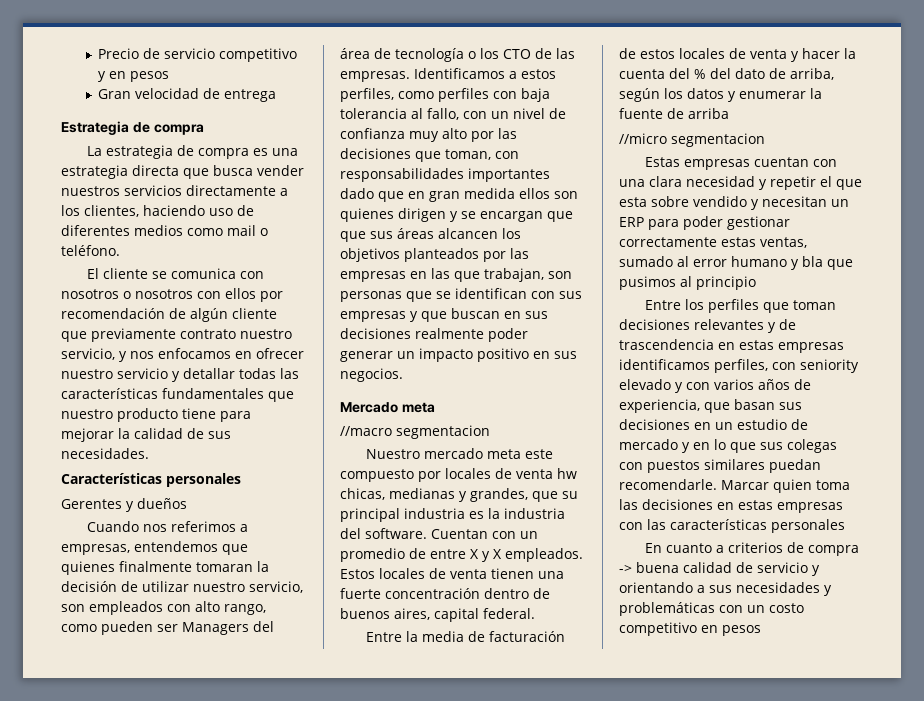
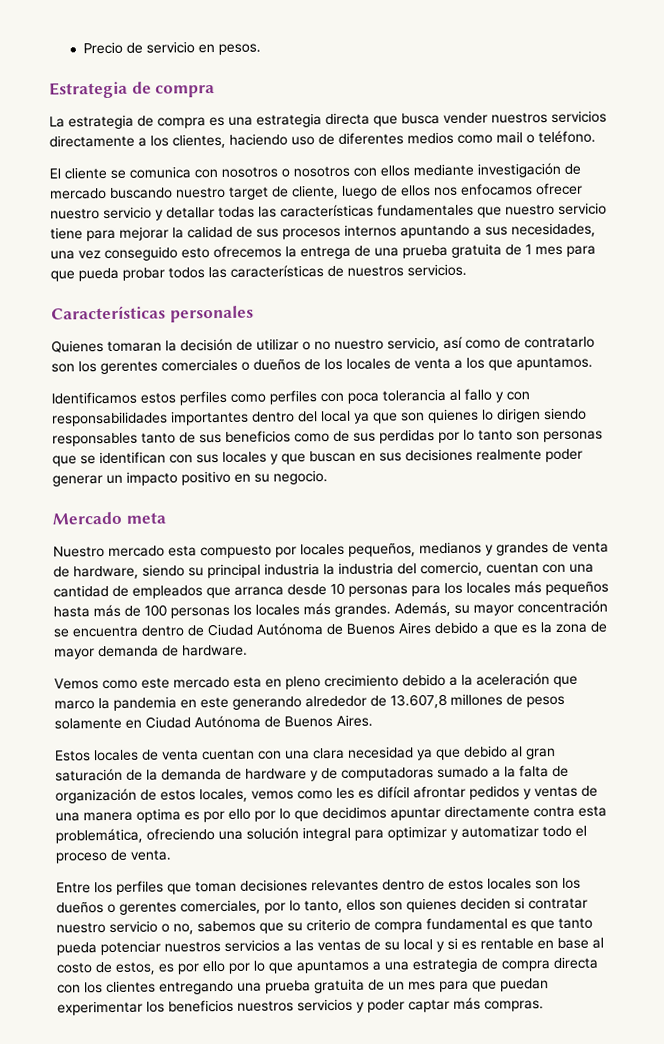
- Precio de servicio competitivo y en pesos
- Gran velocidad de entrega
+ Precio de servicio en pesos.
- El cliente se comunica con nosotros o nosotros con ellos por recomendación de algún cliente que previamente contrato nuestro servicio, y nos enfocamos en ofrecer nuestro servicio y detallar todas las características fundamentales que nuestro producto tiene para mejorar la calidad de sus necesidades.
+ El cliente se comunica con nosotros o nosotros con ellos mediante investigación de mercado buscando nuestro target de cliente, luego de ellos nos enfocamos ofrecer nuestro servicio y detallar todas las características fundamentales que nuestro servicio tiene para mejorar la calidad de sus procesos internos apuntando a sus necesidades, una vez conseguido esto ofrecemos la entrega de una prueba gratuita de 1 mes para que pueda probar todos las características de nuestros servicios.
  Características personales
- Gerentes y dueños
- Cuando nos referimos a empresas, entendemos que quienes finalmente tomaran la decisión de utilizar nuestro servicio, son empleados con alto rango, como pueden ser Managers del área de tecnología o los CTO de las empresas. Identificamos a estos perfiles, como perfiles con baja tolerancia al fallo, con un nivel de confianza muy alto por las decisiones que toman, con responsabilidades importantes dado que en gran medida ellos son quienes dirigen y se encargan que que sus áreas alcancen los objetivos planteados por las empresas en las que trabajan, son personas que se identifican con sus empresas y que buscan en sus decisiones realmente poder generar un impacto positivo en sus negocios.
+ Quienes tomaran la decisión de utilizar o no nuestro servicio, así como de contratarlo son los gerentes comerciales o dueños de los locales de venta a los que apuntamos.
+ Identificamos estos perfiles como perfiles con poca tolerancia al fallo y con responsabilidades importantes dentro del local ya que son quienes lo dirigen siendo responsables tanto de sus beneficios como de sus perdidas por lo tanto son personas que se identifican con sus locales y que buscan en sus decisiones realmente poder generar un impacto positivo en su negocio.
- //macro segmentacion
- Nuestro mercado meta este compuesto por locales de venta hw chicas, medianas y grandes, que su principal industria es la industria del software. Cuentan con un promedio de entre X y X empleados. Estos locales de venta tienen una fuerte concentración dentro de buenos aires, capital federal.
- Entre la media de facturación de estos locales de venta y hacer la cuenta del % del dato de arriba, según los datos y enumerar la fuente de arriba
- //micro segmentacion
- Estas empresas cuentan con una clara necesidad y repetir el que esta sobre vendido y necesitan un ERP para poder gestionar correctamente estas ventas, sumado al error humano y bla que pusimos al principio
+ Nuestro mercado esta compuesto por locales pequeños, medianos y grandes de venta de hardware, siendo su principal industria la industria del comercio, cuentan con una cantidad de empleados que arranca desde 10 personas para los locales más pequeños hasta más de 100 personas los locales más grandes. Además, su mayor concentración se encuentra dentro de Ciudad Autónoma de Buenos Aires debido a que es la zona de mayor demanda de hardware.
+ Vemos como este mercado esta en pleno crecimiento debido a la aceleración que marco la pandemia en este generando alrededor de 13.607,8 millones de pesos solamente en Ciudad Autónoma de Buenos Aires.
+ Estos locales de venta cuentan con una clara necesidad ya que debido al gran saturación de la demanda de hardware y de computadoras sumado a la falta de organización de estos locales, vemos como les es difícil afrontar pedidos y ventas de una manera optima es por ello por lo que decidimos apuntar directamente contra esta problemática, ofreciendo una solución integral para optimizar y automatizar todo el proceso de venta.
- Entre los perfiles que toman decisiones relevantes y de trascendencia en estas empresas identificamos perfiles, con seniority elevado y con varios años de experiencia, que basan sus decisiones en un estudio de mercado y en lo que sus colegas con puestos similares puedan recomendarle. Marcar quien toma las decisiones en estas empresas con las características personales
- En cuanto a criterios de compra -> buena calidad de servicio y orientando a sus necesidades y problemáticas con un costo competitivo en pesos
+ Entre los perfiles que toman decisiones relevantes dentro de estos locales son los dueños o gerentes comerciales, por lo tanto, ellos son quienes deciden si contratar nuestro servicio o no, sabemos que su criterio de compra fundamental es que tanto pueda potenciar nuestros servicios a las ventas de su local y si es rentable en base al costo de estos, es por ello por lo que apuntamos a una estrategia de compra directa con los clientes entregando una prueba gratuita de un mes para que puedan experimentar los beneficios nuestros servicios y poder captar más compras.

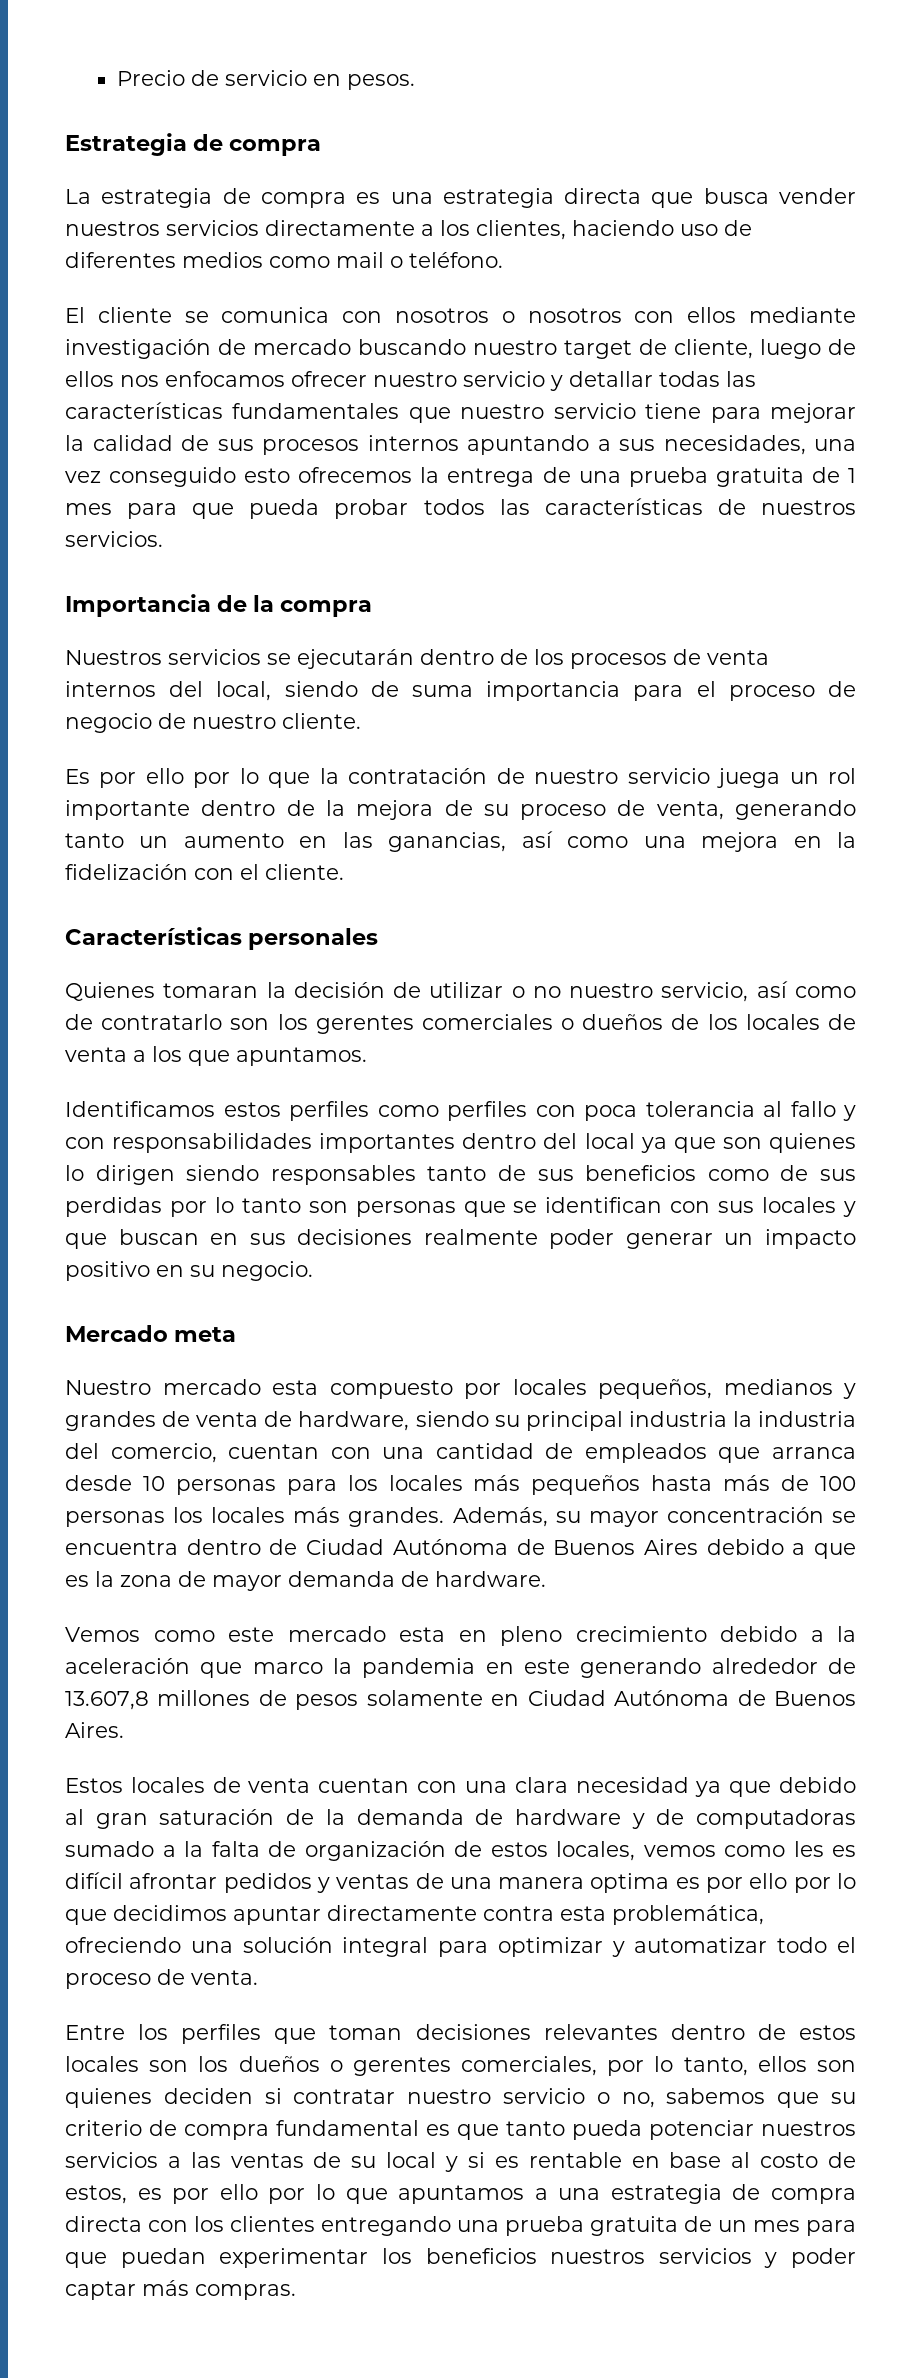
+ Importancia de la compra
+ Nuestros servicios se ejecutarán dentro de los procesos de venta internos del local, siendo de suma importancia para el proceso de negocio de nuestro cliente.
+ Es por ello por lo que la contratación de nuestro servicio juega un rol importante dentro de la mejora de su proceso de venta, generando tanto un aumento en las ganancias, así como una mejora en la fidelización con el cliente.

